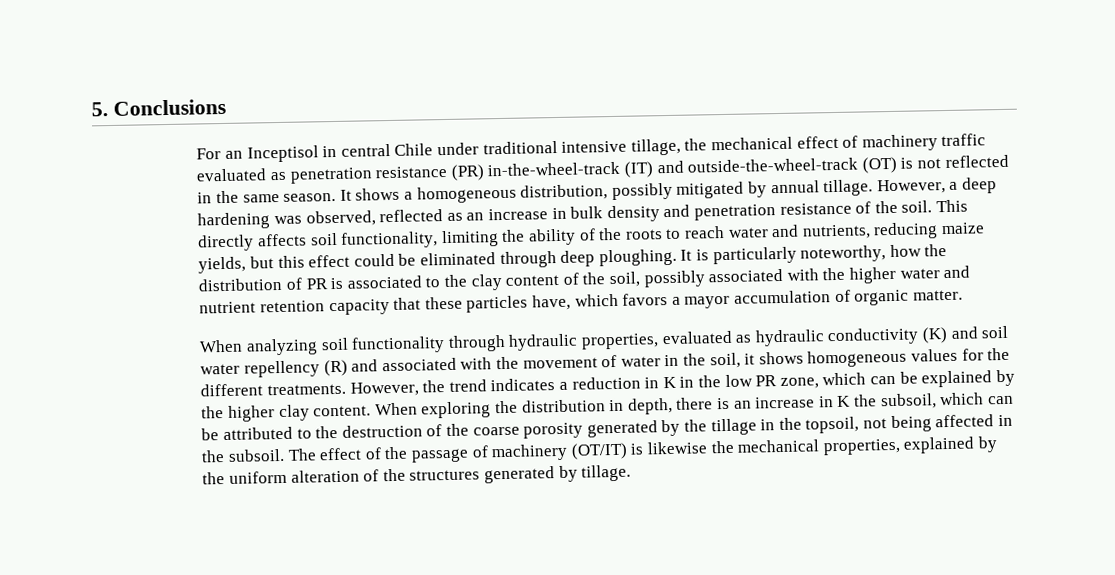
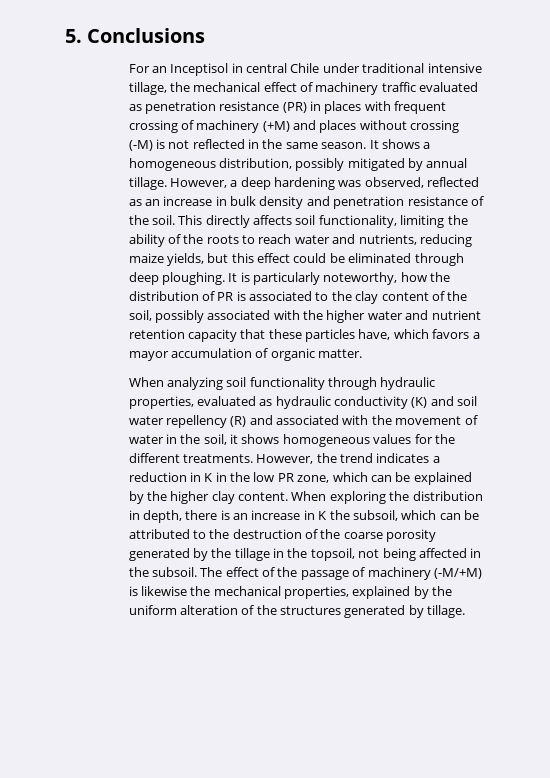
- For an Inceptisol in central Chile under traditional intensive tillage, the mechanical effect of machinery traffic evaluated as penetration resistance (PR) in-the-wheel-track (IT) and outside-the-wheel-track (OT) is not reflected in the same season.
+ For an Inceptisol in central Chile under traditional intensive tillage, the mechanical effect of machinery traffic evaluated as penetration resistance (PR) in places with frequent crossing of machinery (+M) and places without crossing (-M) is not reflected in the same season.
- The effect of the passage of machinery (OT/IT) is likewise the mechanical properties, explained by the uniform alteration of the structures generated by tillage.
+ The effect of the passage of machinery (-M/+M) is likewise the mechanical properties, explained by the uniform alteration of the structures generated by tillage.

